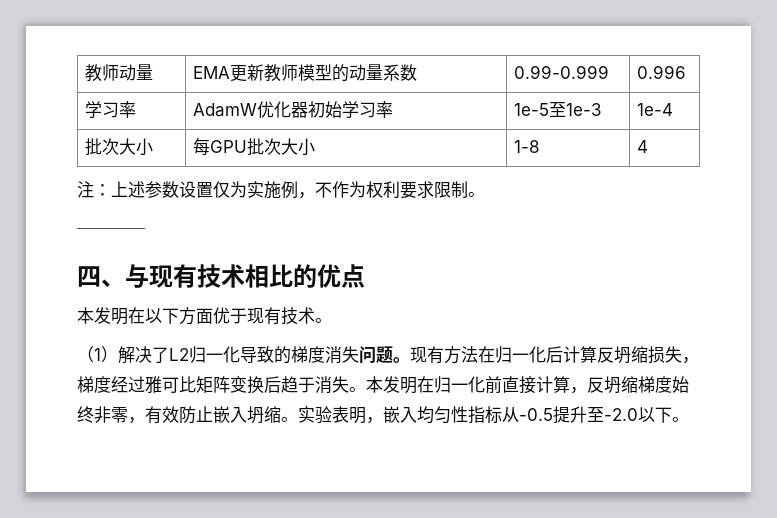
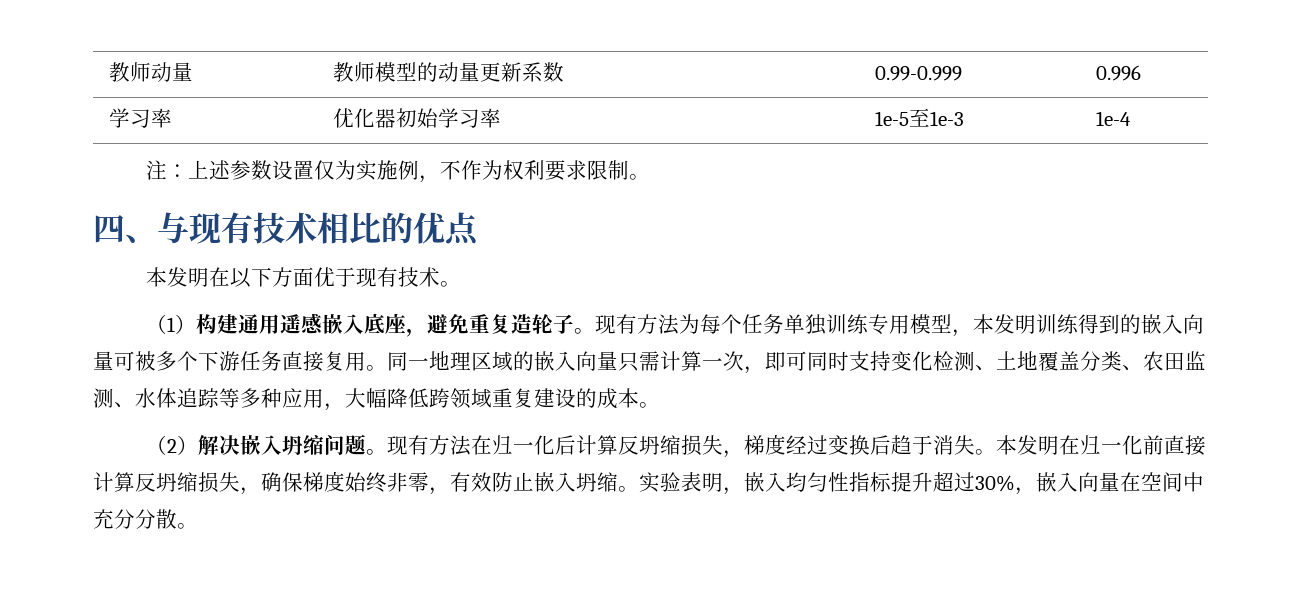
- 教师动量 | EMA更新教师模型的动量系数 | 0.99-0.999 | 0.996
+ 教师动量 | 教师模型的动量更新系数 | 0.99-0.999 | 0.996
- 学习率 | AdamW优化器初始学习率 | 1e-5至1e-3 | 1e-4
+ 学习率 | 优化器初始学习率 | 1e-5至1e-3 | 1e-4
- 批次大小 | 每GPU批次大小 | 1-8 | 4
- ────
- （1）解决了L2归一化导致的梯度消失问题。
+ （1）构建通用遥感嵌入底座，避免重复造轮子。现有方法为每个任务单独训练专用模型，本发明训练得到的嵌入向量可被多个下游任务直接复用。同一地理区域的嵌入向量只需计算一次，即可同时支持变化检测、土地覆盖分类、农田监测、水体追踪等多种应用，大幅降低跨领域重复建设的成本。
+ （2）解决嵌入坍缩问题。
- 现有方法在归一化后计算反坍缩损失，梯度经过雅可比矩阵变换后趋于消失。
+ 现有方法在归一化后计算反坍缩损失，梯度经过变换后趋于消失。
- 本发明在归一化前直接计算，反坍缩梯度始终非零，有效防止嵌入坍缩。
+ 本发明在归一化前直接计算反坍缩损失，确保梯度始终非零，有效防止嵌入坍缩。
- 实验表明，嵌入均匀性指标从-0.5提升至-2.0以下。
+ 实验表明，嵌入均匀性指标提升超过30%，嵌入向量在空间中充分分散。

